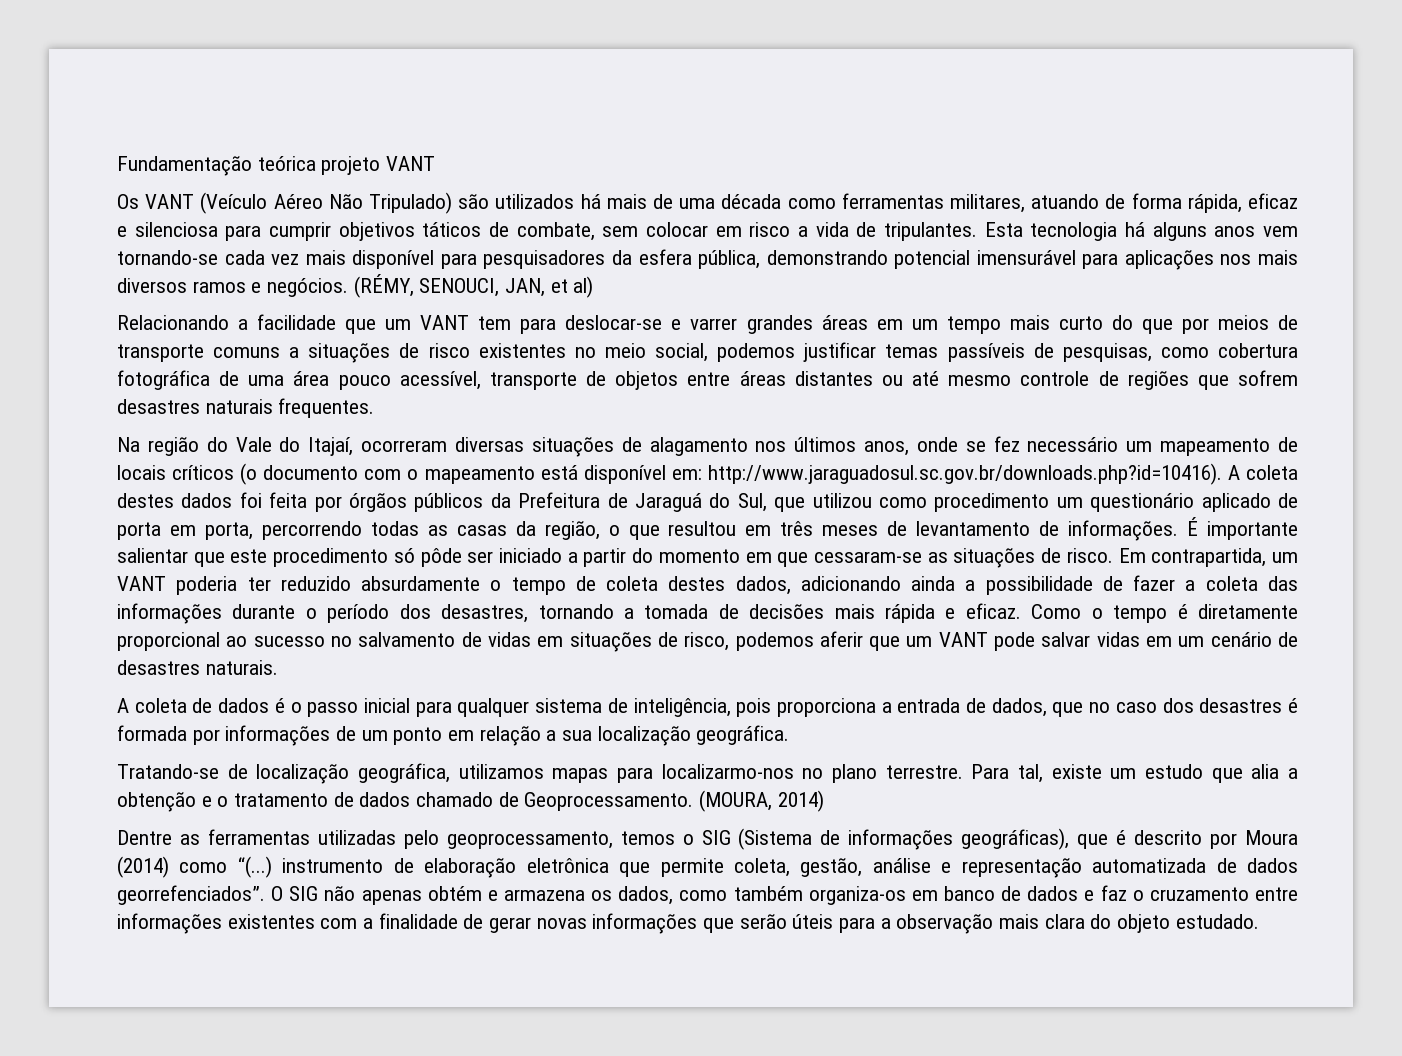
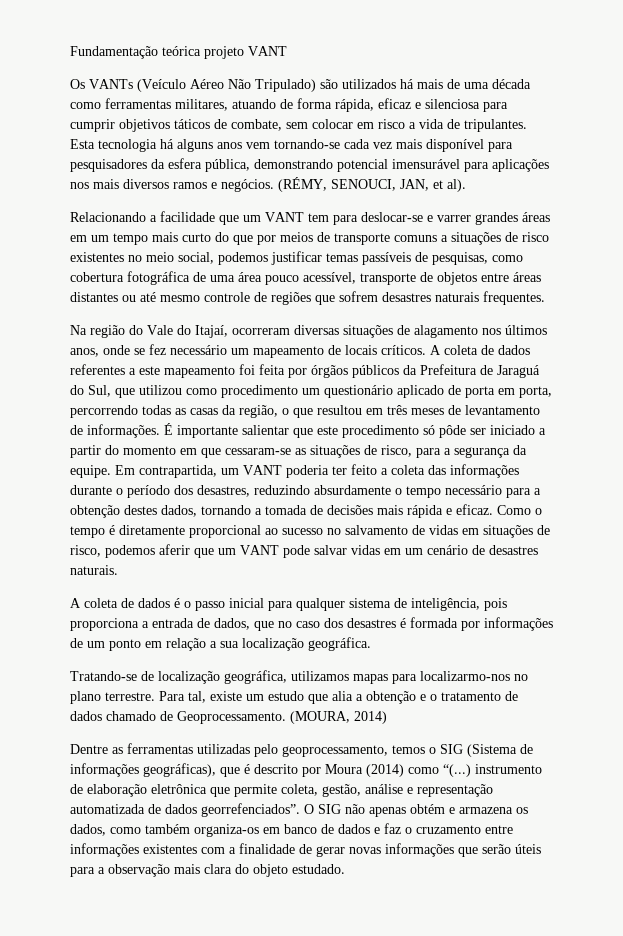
- Os VANT (Veículo Aéreo Não Tripulado) são utilizados há mais de uma década como ferramentas militares, atuando de forma rápida, eficaz e silenciosa para cumprir objetivos táticos de combate, sem colocar em risco a vida de tripulantes.
+ Os VANTs (Veículo Aéreo Não Tripulado) são utilizados há mais de uma década como ferramentas militares, atuando de forma rápida, eficaz e silenciosa para cumprir objetivos táticos de combate, sem colocar em risco a vida de tripulantes.
- (RÉMY, SENOUCI, JAN, et al)
+ (RÉMY, SENOUCI, JAN, et al).
- Na região do Vale do Itajaí, ocorreram diversas situações de alagamento nos últimos anos, onde se fez necessário um mapeamento de locais críticos (o documento com o mapeamento está disponível em: http://www.jaraguadosul.sc.gov.br/downloads.php?id=10416). A coleta destes dados foi feita por órgãos públicos da Prefeitura de Jaraguá do Sul, que utilizou como procedimento um questionário aplicado de porta em porta, percorrendo todas as casas da região, o que resultou em três meses de levantamento de informações.
+ Na região do Vale do Itajaí, ocorreram diversas situações de alagamento nos últimos anos, onde se fez necessário um mapeamento de locais críticos. A coleta de dados referentes a este mapeamento foi feita por órgãos públicos da Prefeitura de Jaraguá do Sul, que utilizou como procedimento um questionário aplicado de porta em porta, percorrendo todas as casas da região, o que resultou em três meses de levantamento de informações.
- É importante salientar que este procedimento só pôde ser iniciado a partir do momento em que cessaram-se as situações de risco.
+ É importante salientar que este procedimento só pôde ser iniciado a partir do momento em que cessaram-se as situações de risco, para a segurança da equipe.
- Em contrapartida, um VANT poderia ter reduzido absurdamente o tempo de coleta destes dados, adicionando ainda a possibilidade de fazer a coleta das informações durante o período dos desastres, tornando a tomada de decisões mais rápida e eficaz.
+ Em contrapartida, um VANT poderia ter feito a coleta das informações durante o período dos desastres, reduzindo absurdamente o tempo necessário para a obtenção destes dados, tornando a tomada de decisões mais rápida e eficaz.

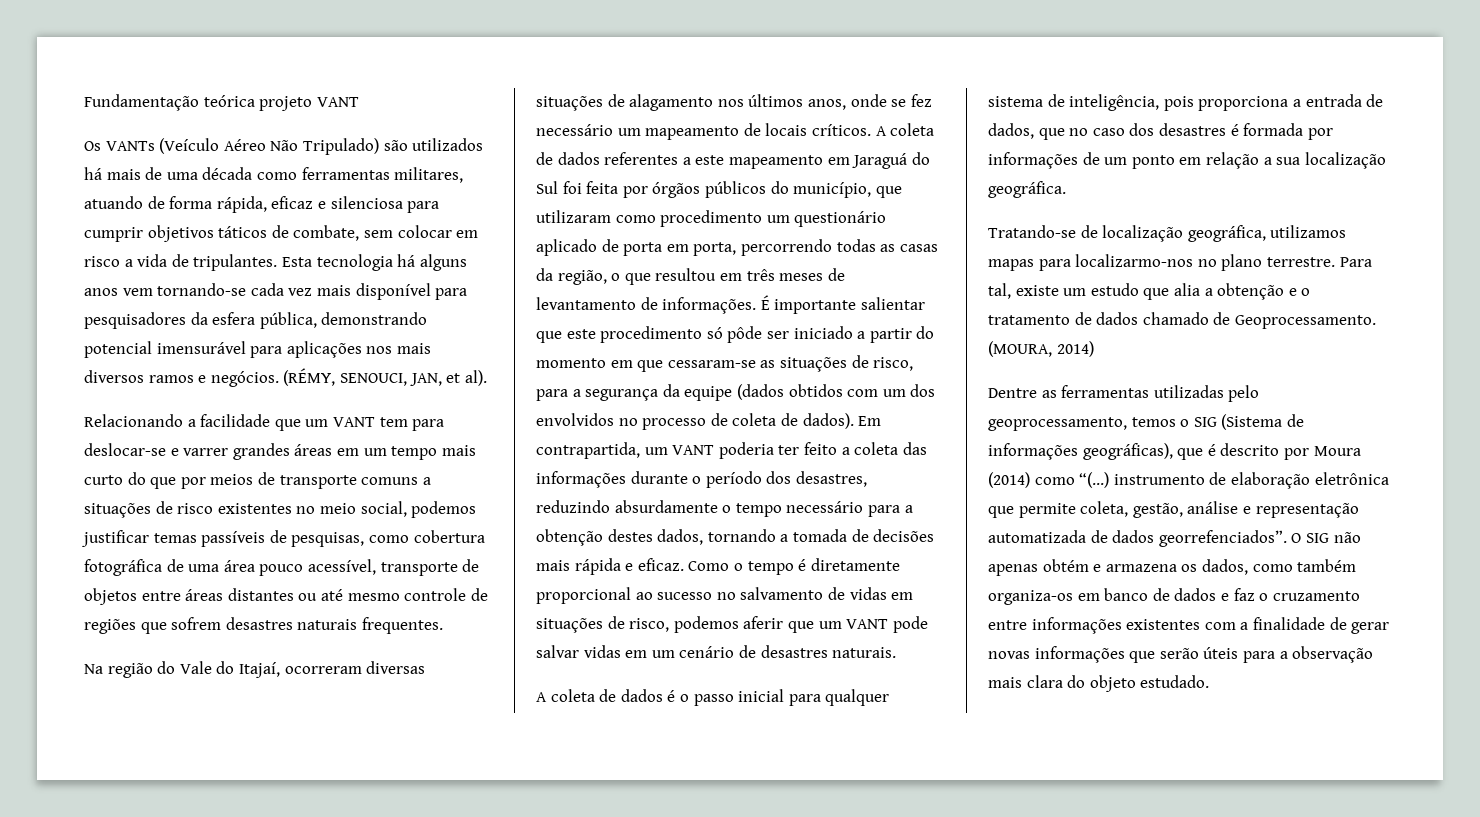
- A coleta de dados referentes a este mapeamento foi feita por órgãos públicos da Prefeitura de Jaraguá do Sul, que utilizou como procedimento um questionário aplicado de porta em porta, percorrendo todas as casas da região, o que resultou em três meses de levantamento de informações.
+ A coleta de dados referentes a este mapeamento em Jaraguá do Sul foi feita por órgãos públicos do município, que utilizaram como procedimento um questionário aplicado de porta em porta, percorrendo todas as casas da região, o que resultou em três meses de levantamento de informações.
- É importante salientar que este procedimento só pôde ser iniciado a partir do momento em que cessaram-se as situações de risco, para a segurança da equipe.
+ É importante salientar que este procedimento só pôde ser iniciado a partir do momento em que cessaram-se as situações de risco, para a segurança da equipe (dados obtidos com um dos envolvidos no processo de coleta de dados).

